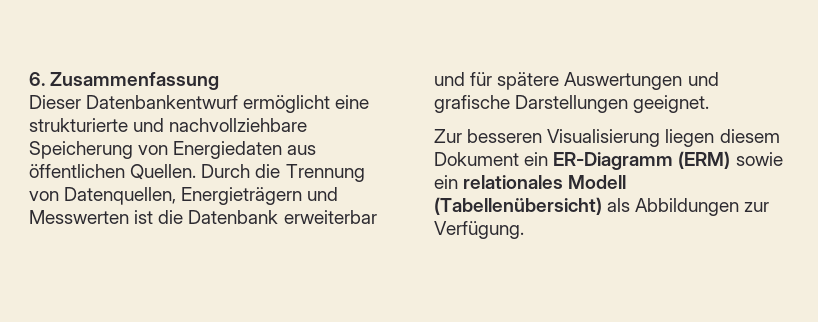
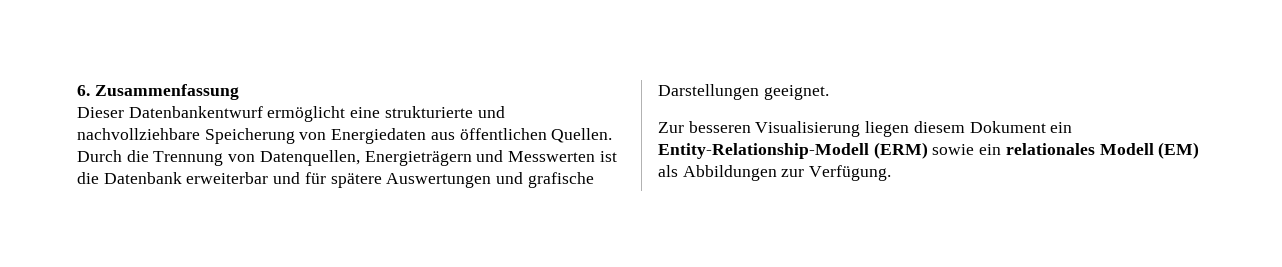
- Zur besseren Visualisierung liegen diesem Dokument ein ER-Diagramm (ERM) sowie ein relationales Modell (Tabellenübersicht) als Abbildungen zur Verfügung.
+ Zur besseren Visualisierung liegen diesem Dokument ein Entity-Relationship-Modell (ERM) sowie ein relationales Modell (EM) als Abbildungen zur Verfügung.

